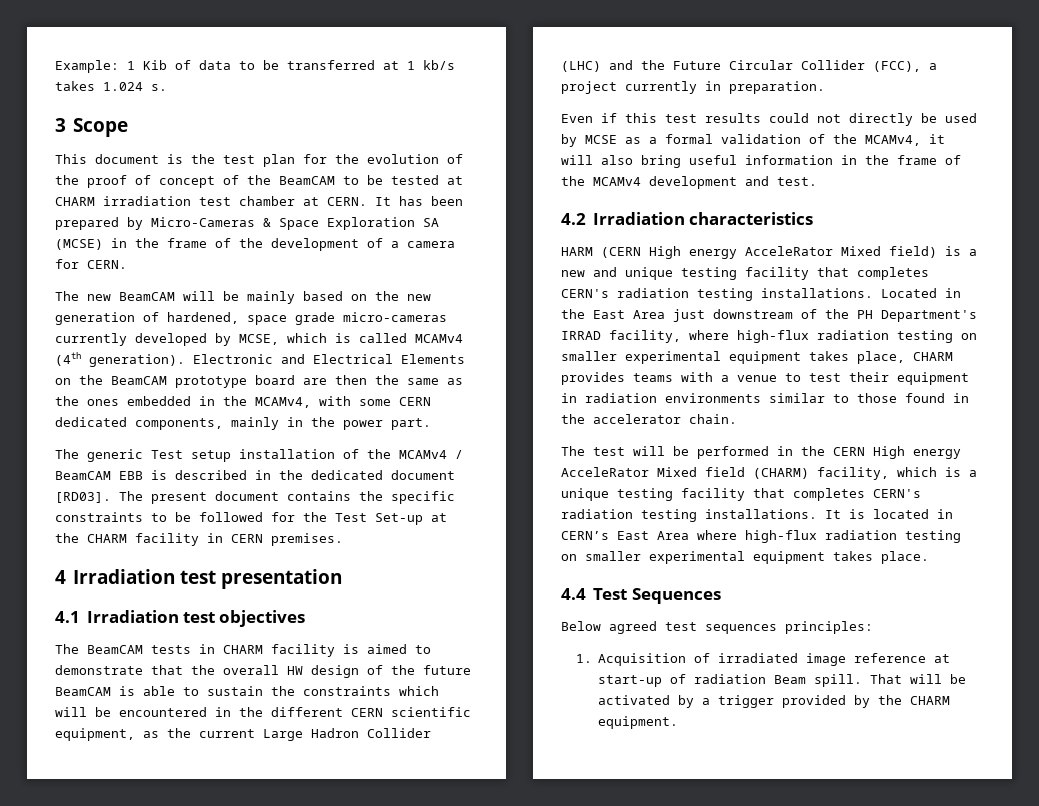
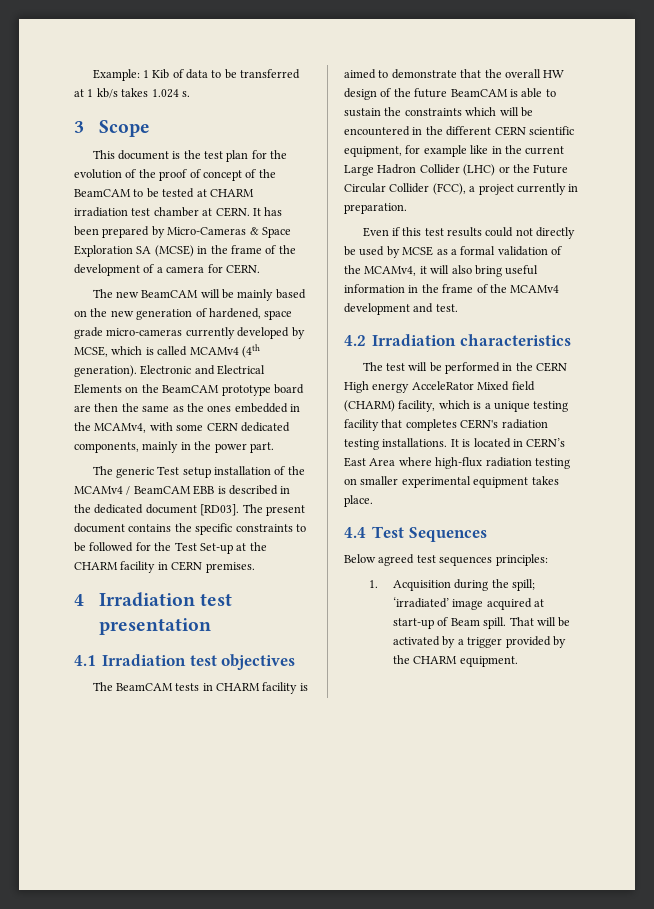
- The BeamCAM tests in CHARM facility is aimed to demonstrate that the overall HW design of the future BeamCAM is able to sustain the constraints which will be encountered in the different CERN scientific equipment, as the current Large Hadron Collider (LHC) and the Future Circular Collider (FCC), a project currently in preparation.
+ The BeamCAM tests in CHARM facility is aimed to demonstrate that the overall HW design of the future BeamCAM is able to sustain the constraints which will be encountered in the different CERN scientific equipment, for example like in the current Large Hadron Collider (LHC) or the Future Circular Collider (FCC), a project currently in preparation.
- HARM (CERN High energy AcceleRator Mixed field) is a new and unique testing facility that completes CERN's radiation testing installations. Located in the East Area just downstream of the PH Department's IRRAD facility, where high-flux radiation testing on smaller experimental equipment takes place, CHARM provides teams with a venue to test their equipment in radiation environments similar to those found in the accelerator chain.
- 1. Acquisition of irradiated image reference at start-up of radiation Beam spill.
+ 1. Acquisition during the spill; ‘irradiated’ image acquired at start-up of Beam spill.

